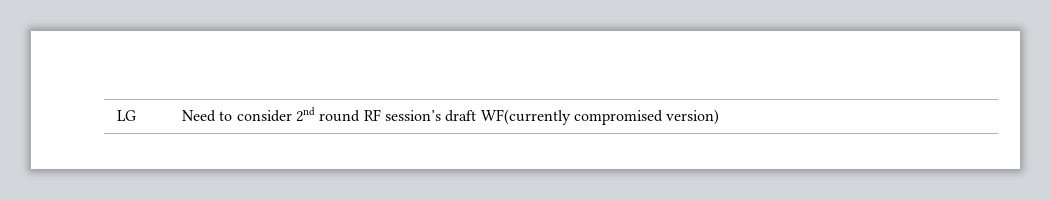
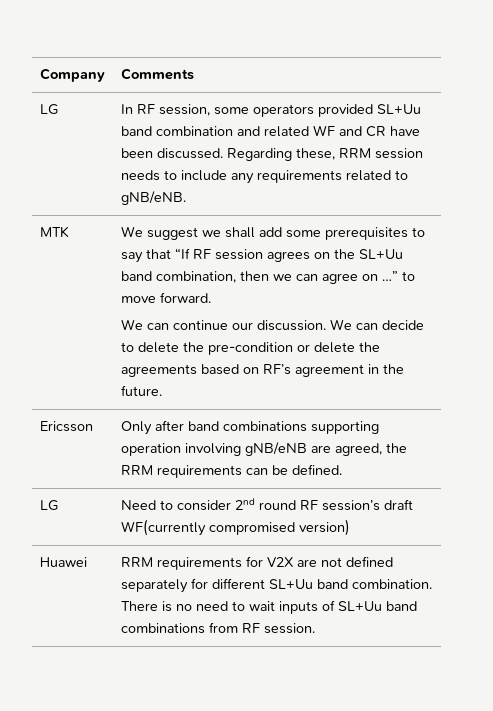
+ Company | Comments
+ LG | In RF session, some operators provided SL+Uu band combination and related WF and CR have been discussed. Regarding these, RRM session needs to include any requirements related to gNB/eNB.
+ MTK | We suggest we shall add some prerequisites to say that “If RF session agrees on the SL+Uu band combination, then we can agree on …” to move forward.
+ We can continue our discussion. We can decide to delete the pre-condition or delete the agreements based on RF’s agreement in the future.
+ Ericsson | Only after band combinations supporting operation involving gNB/eNB are agreed, the RRM requirements can be defined.
+ Huawei | RRM requirements for V2X are not defined separately for different SL+Uu band combination. There is no need to wait inputs of SL+Uu band combinations from RF session.

